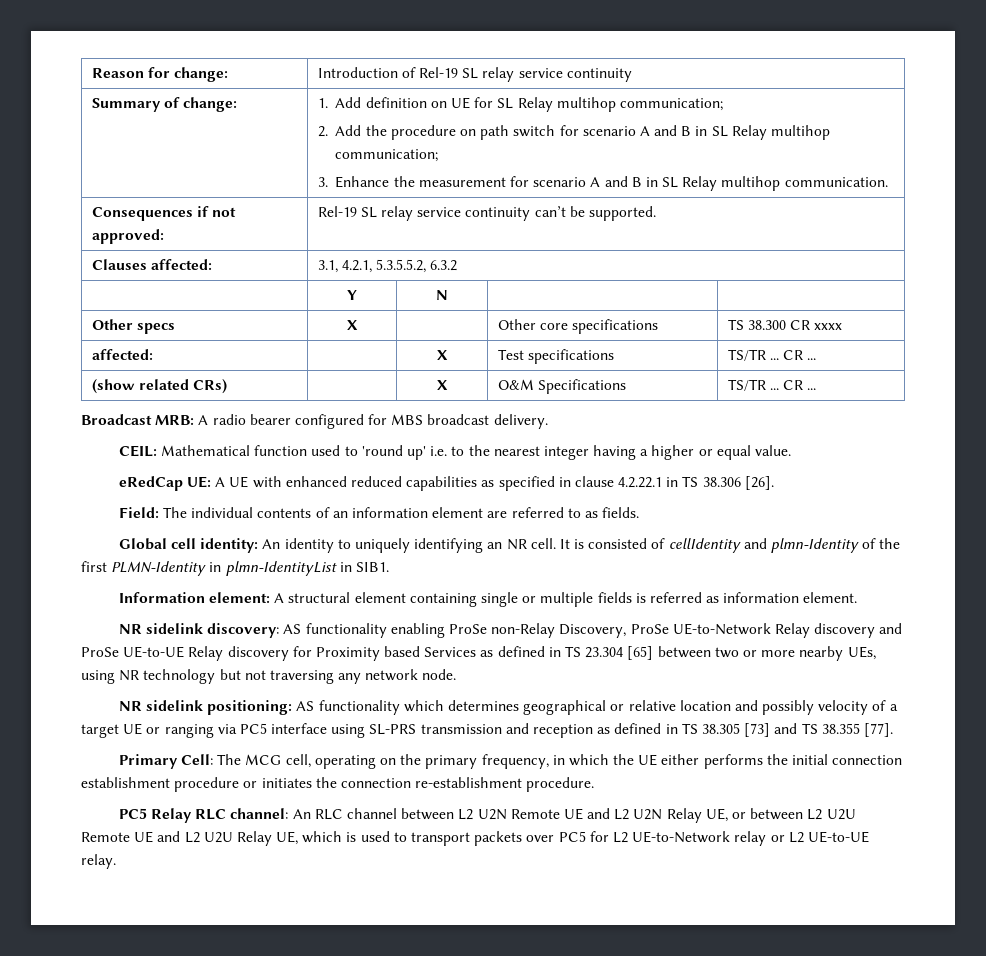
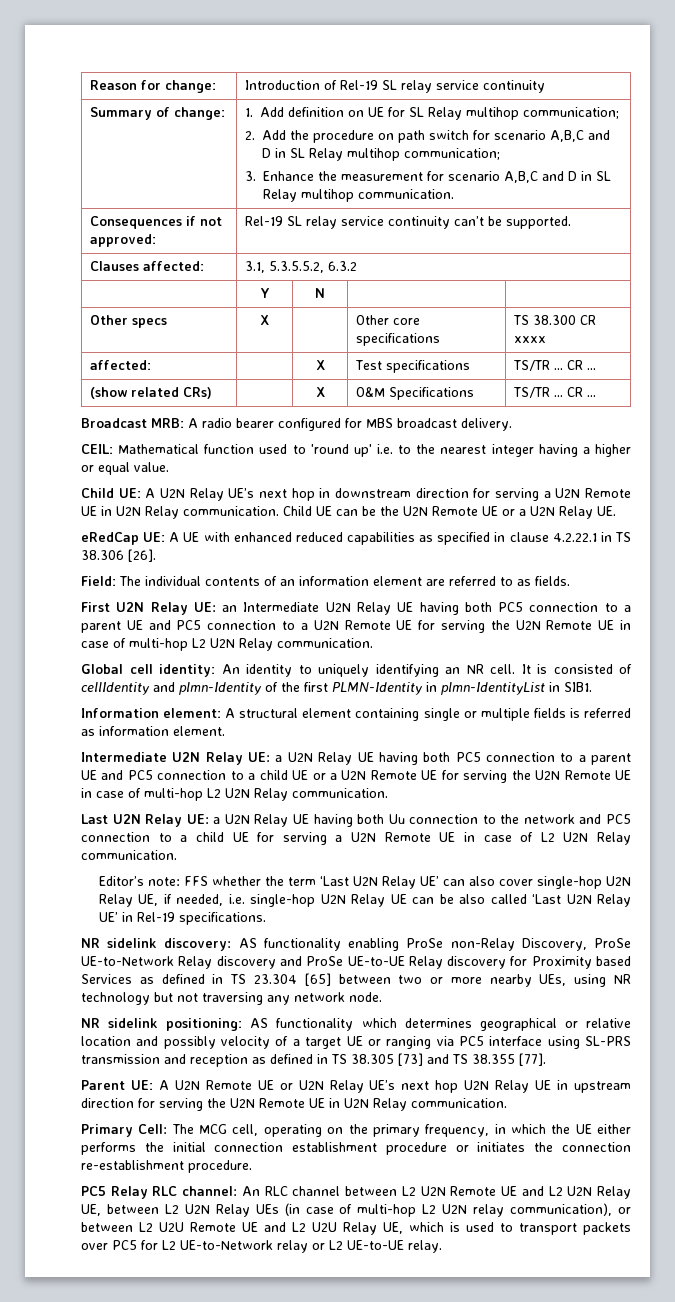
- 2. Add the procedure on path switch for scenario A and B in SL Relay multihop communication;
+ 2. Add the procedure on path switch for scenario A,B,C and D in SL Relay multihop communication;
- 3. Enhance the measurement for scenario A and B in SL Relay multihop communication.
+ 3. Enhance the measurement for scenario A,B,C and D in SL Relay multihop communication.
- Clauses affected: | 3.1, 4.2.1, 5.3.5.5.2, 6.3.2
+ Clauses affected: | 3.1, 5.3.5.5.2, 6.3.2
+ Child UE: A U2N Relay UE’s next hop in downstream direction for serving a U2N Remote UE in U2N Relay communication. Child UE can be the U2N Remote UE or a U2N Relay UE.
+ First U2N Relay UE: an Intermediate U2N Relay UE having both PC5 connection to a parent UE and PC5 connection to a U2N Remote UE for serving the U2N Remote UE in case of multi-hop L2 U2N Relay communication.
+ Intermediate U2N Relay UE: a U2N Relay UE having both PC5 connection to a parent UE and PC5 connection to a child UE or a U2N Remote UE for serving the U2N Remote UE in case of multi-hop L2 U2N Relay communication.
+ Last U2N Relay UE: a U2N Relay UE having both Uu connection to the network and PC5 connection to a child UE for serving a U2N Remote UE in case of L2 U2N Relay communication.
+ Editor’s note: FFS whether the term ‘Last U2N Relay UE’ can also cover single-hop U2N Relay UE, if needed, i.e. single-hop U2N Relay UE can be also called ‘Last U2N Relay UE’ in Rel-19 specifications.
+ Parent UE: A U2N Remote UE or U2N Relay UE’s next hop U2N Relay UE in upstream direction for serving the U2N Remote UE in U2N Relay communication.
- PC5 Relay RLC channel: An RLC channel between L2 U2N Remote UE and L2 U2N Relay UE, or between L2 U2U Remote UE and L2 U2U Relay UE, which is used to transport packets over PC5 for L2 UE-to-Network relay or L2 UE-to-UE relay.
+ PC5 Relay RLC channel: An RLC channel between L2 U2N Remote UE and L2 U2N Relay UE, between L2 U2N Relay UEs (in case of multi-hop L2 U2N relay communication), or between L2 U2U Remote UE and L2 U2U Relay UE, which is used to transport packets over PC5 for L2 UE-to-Network relay or L2 UE-to-UE relay.

